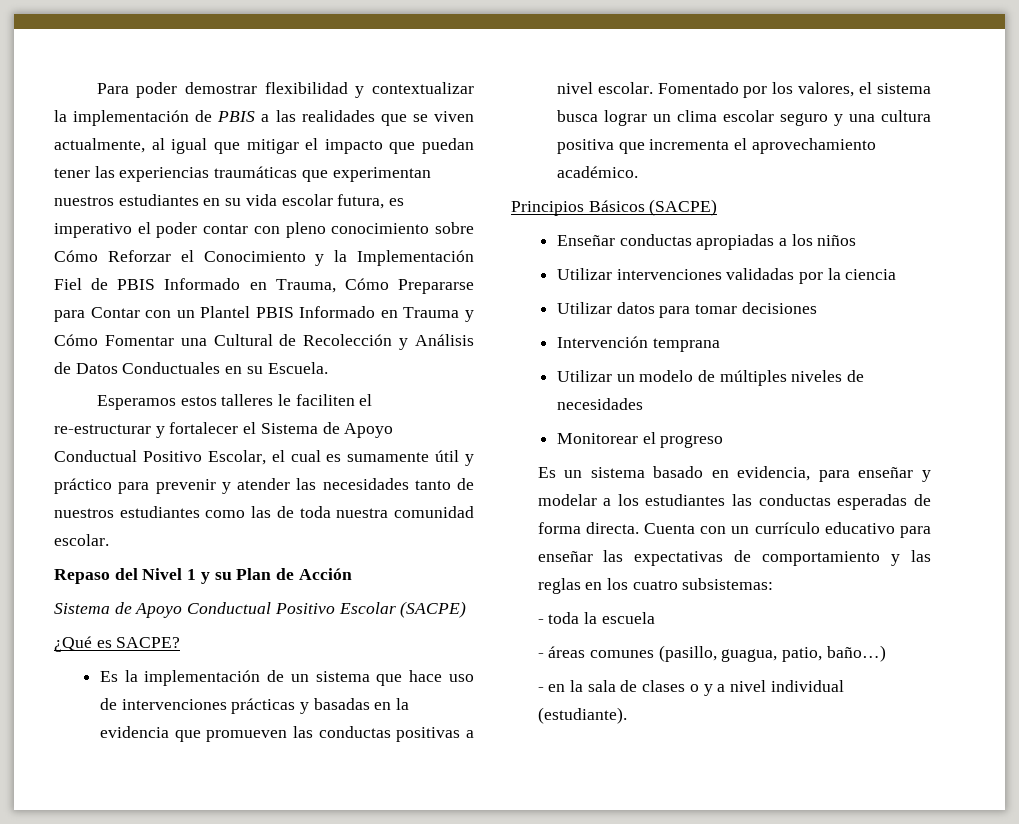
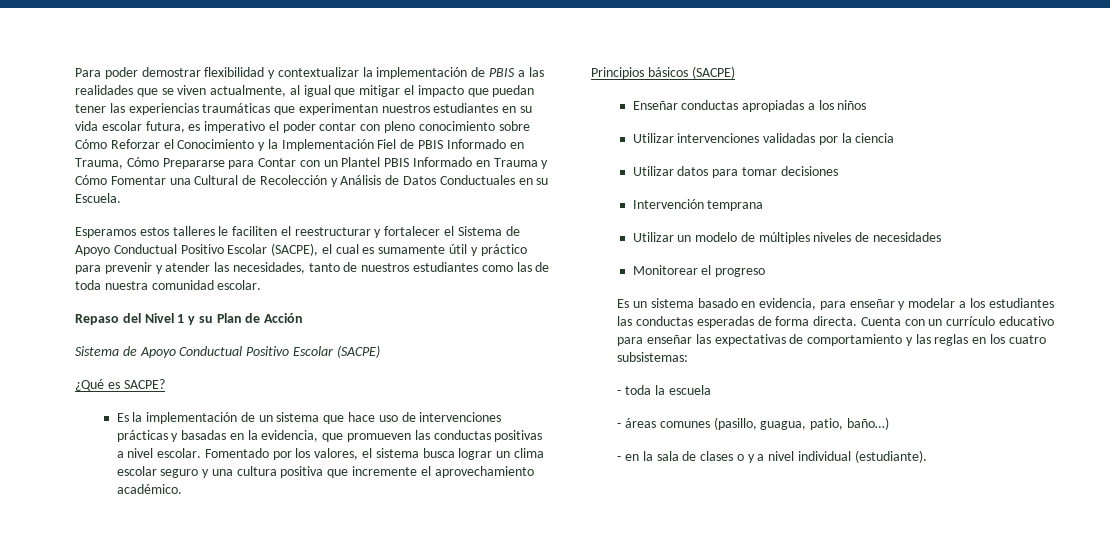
- Esperamos estos talleres le faciliten el re-estructurar y fortalecer el Sistema de Apoyo Conductual Positivo Escolar, el cual es sumamente útil y práctico para prevenir y atender las necesidades tanto de nuestros estudiantes como las de toda nuestra comunidad escolar.
+ Esperamos estos talleres le faciliten el reestructurar y fortalecer el Sistema de Apoyo Conductual Positivo Escolar (SACPE), el cual es sumamente útil y práctico para prevenir y atender las necesidades, tanto de nuestros estudiantes como las de toda nuestra comunidad escolar.
- Es la implementación de un sistema que hace uso de intervenciones prácticas y basadas en la evidencia que promueven las conductas positivas a nivel escolar.
+ Es la implementación de un sistema que hace uso de intervenciones prácticas y basadas en la evidencia, que promueven las conductas positivas a nivel escolar.
- Fomentado por los valores, el sistema busca lograr un clima escolar seguro y una cultura positiva que incrementa el aprovechamiento académico.
+ Fomentado por los valores, el sistema busca lograr un clima escolar seguro y una cultura positiva que incremente el aprovechamiento académico.
- Principios Básicos (SACPE)
+ Principios básicos (SACPE)

